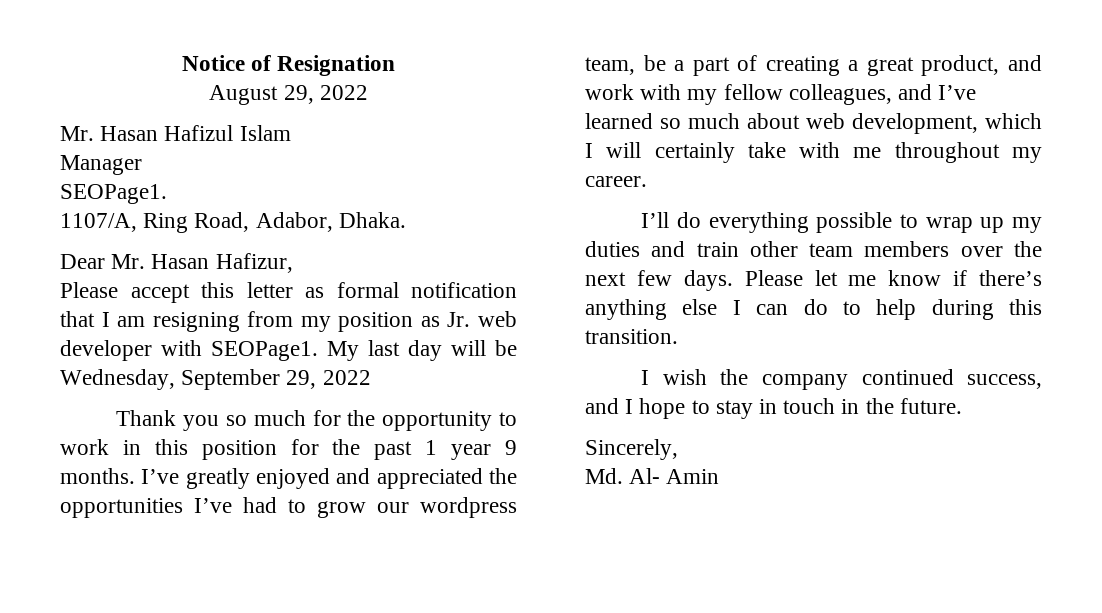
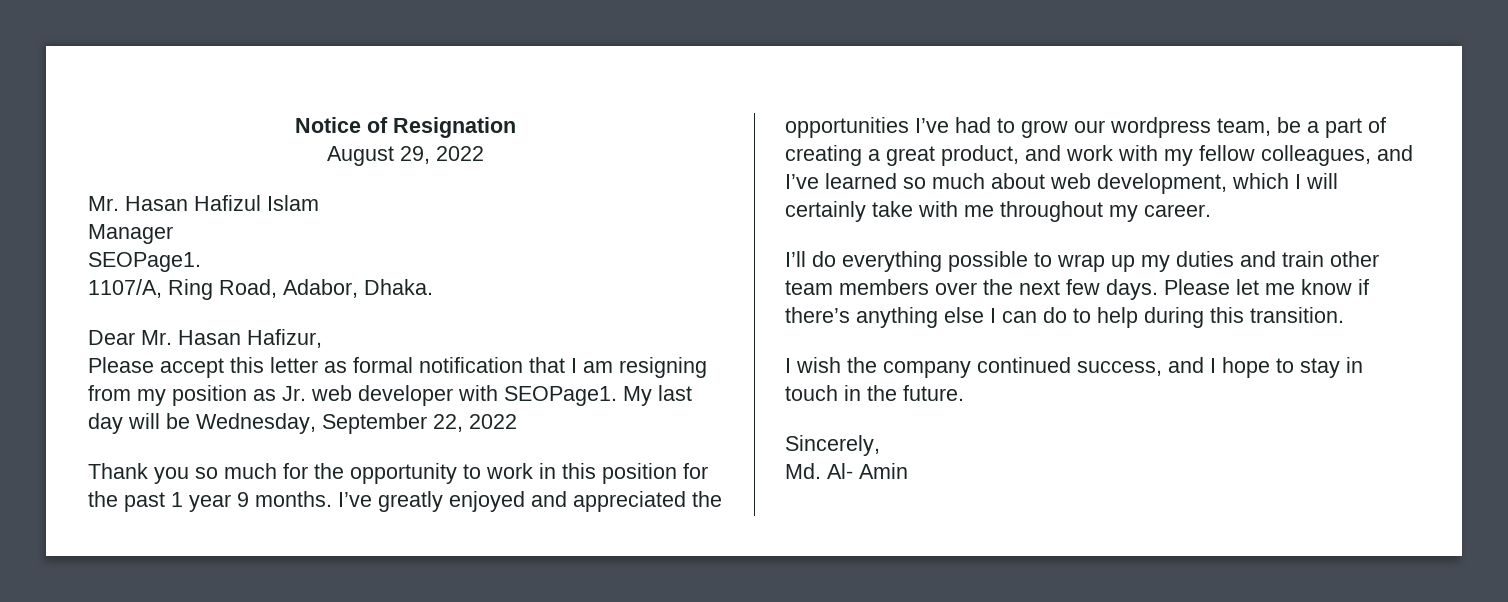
- My last day will be Wednesday, September 29, 2022
+ My last day will be Wednesday, September 22, 2022

